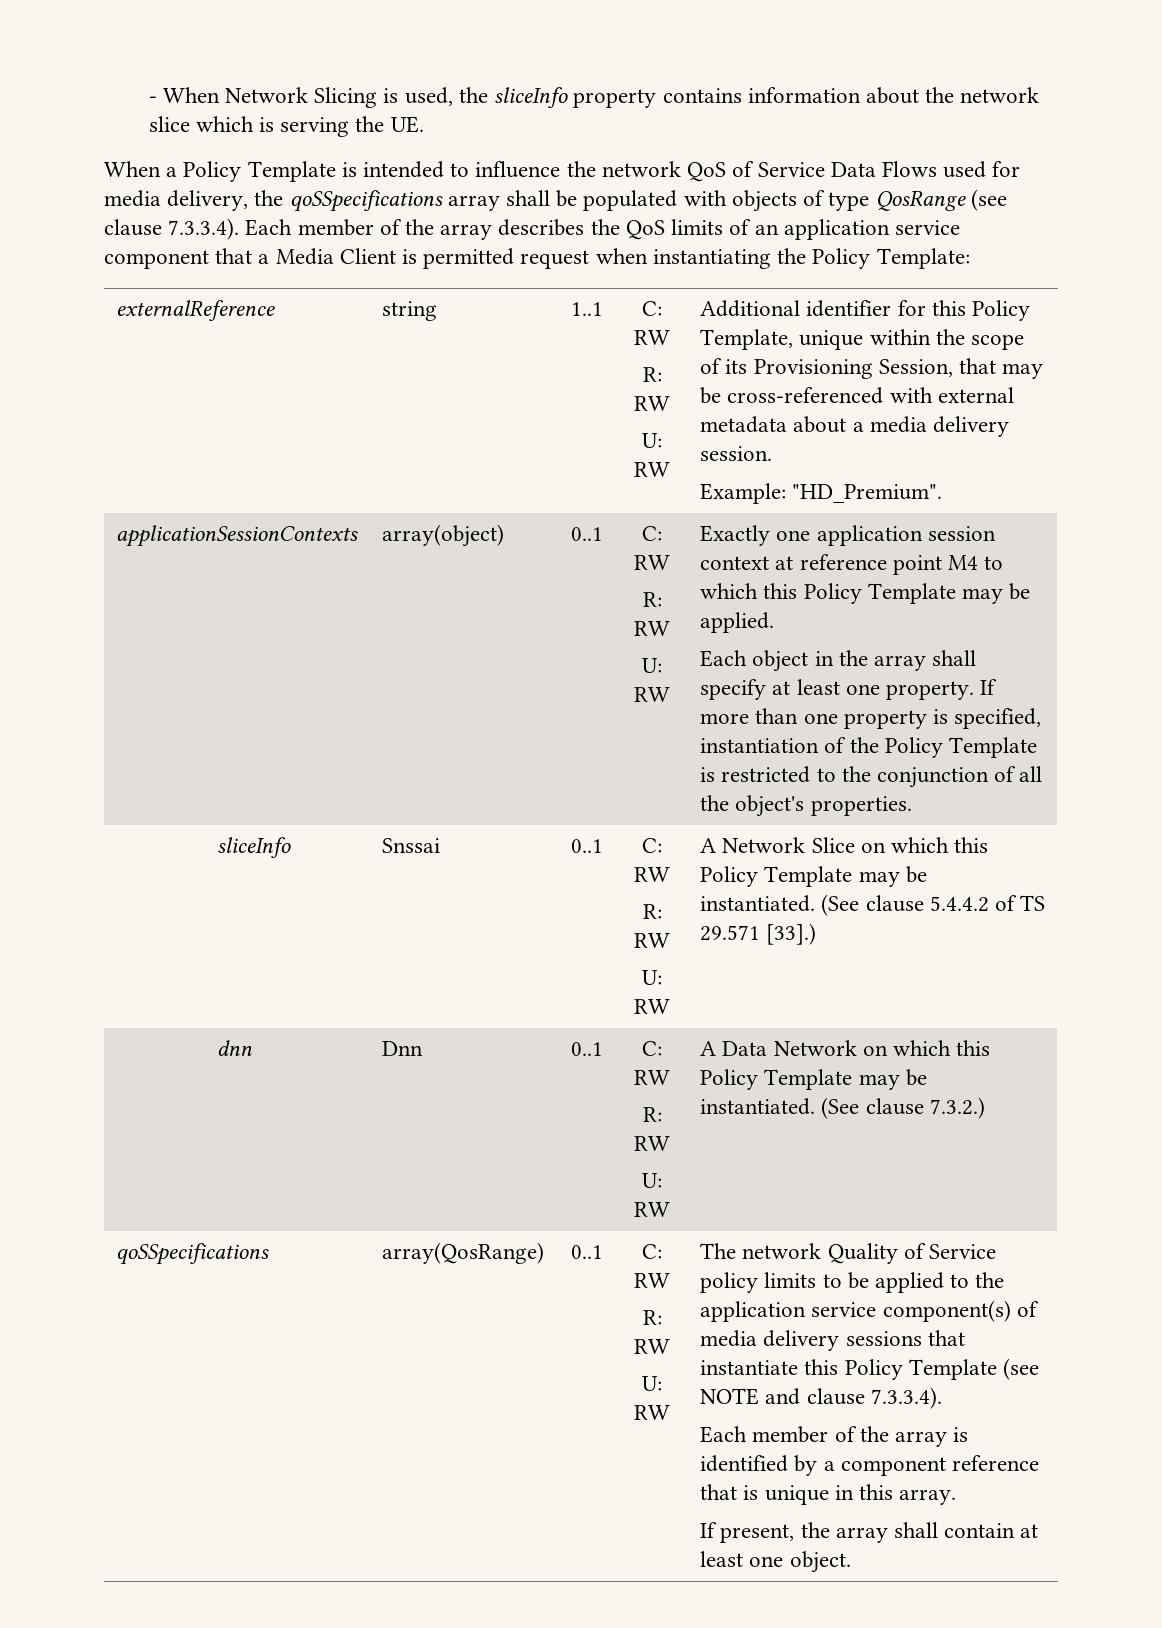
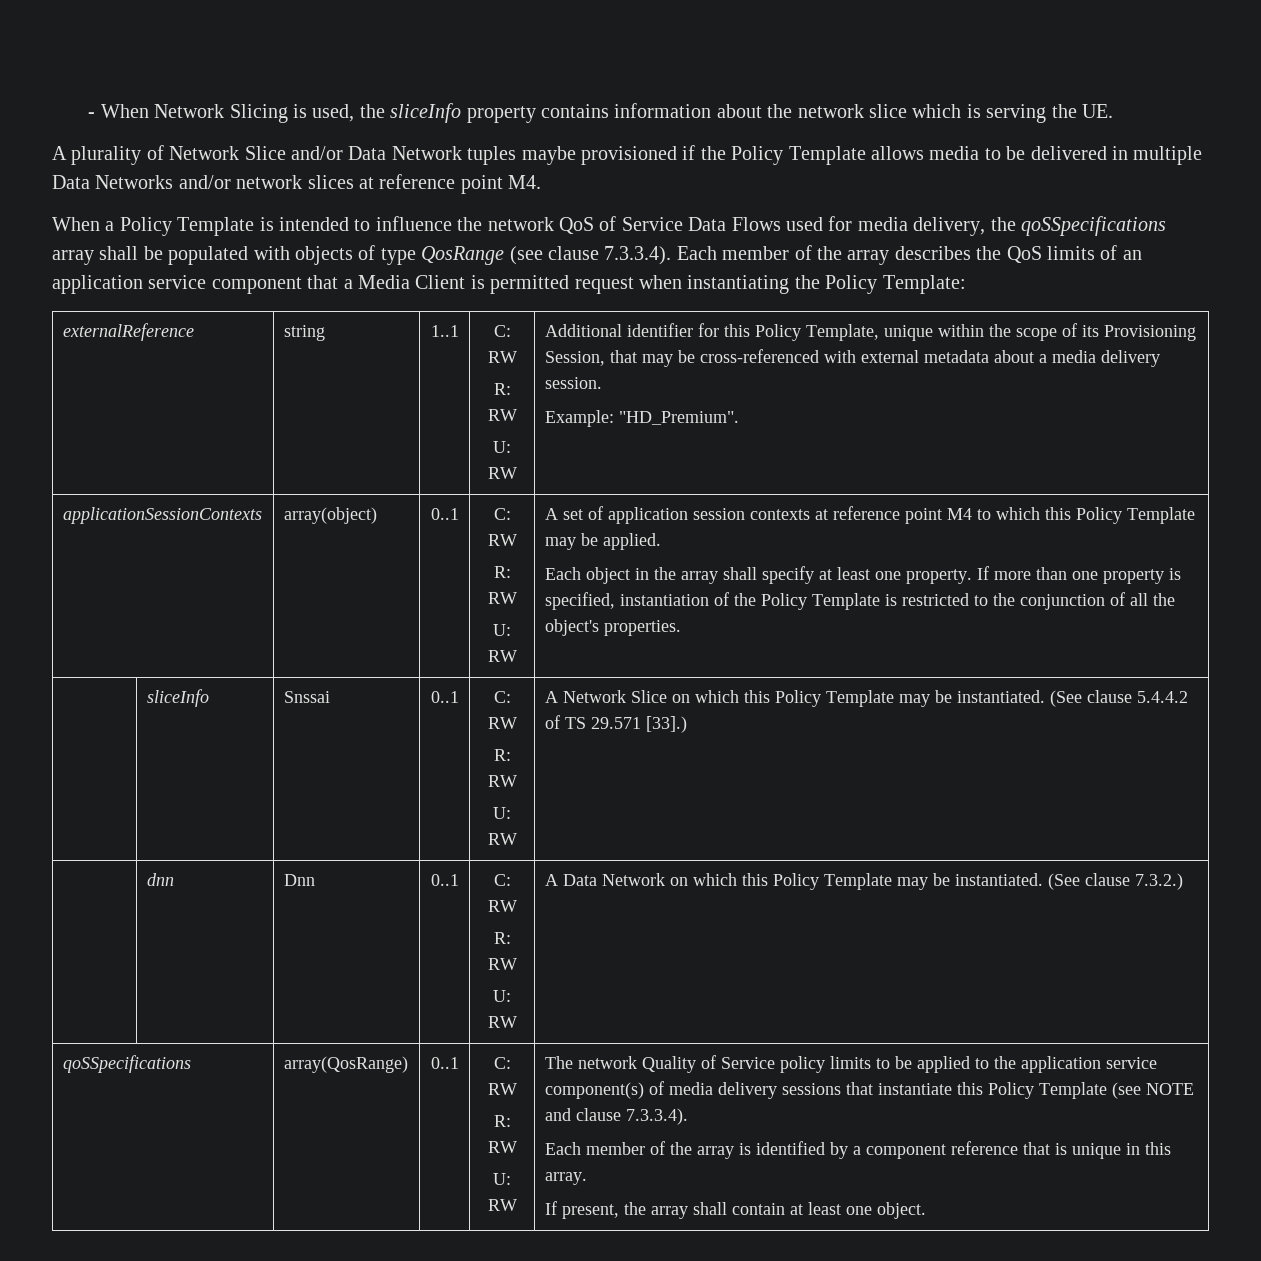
+ A plurality of Network Slice and/or Data Network tuples maybe provisioned if the Policy Template allows media to be delivered in multiple Data Networks and/or network slices at reference point M4.
- Exactly one application session context at reference point M4 to which this Policy Template may be applied.
+ A set of application session contexts at reference point M4 to which this Policy Template may be applied.

